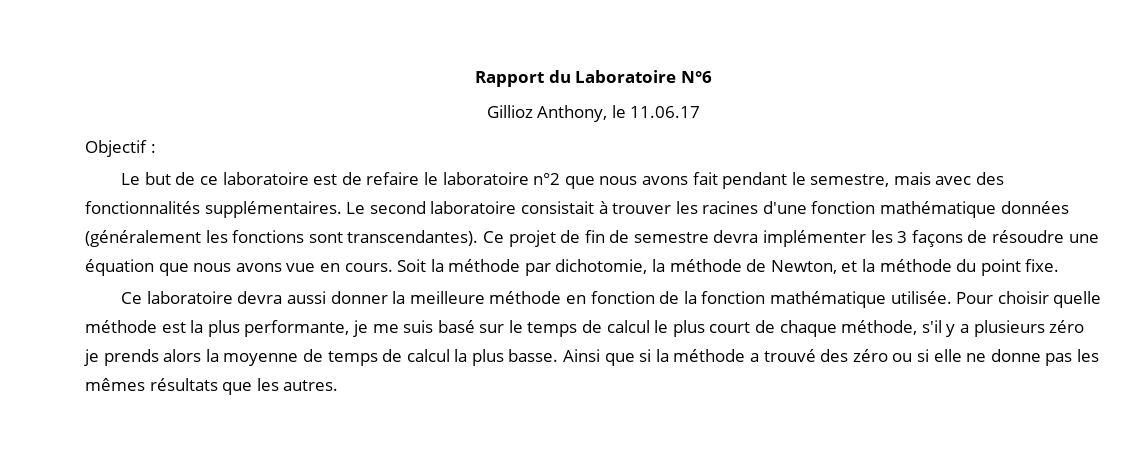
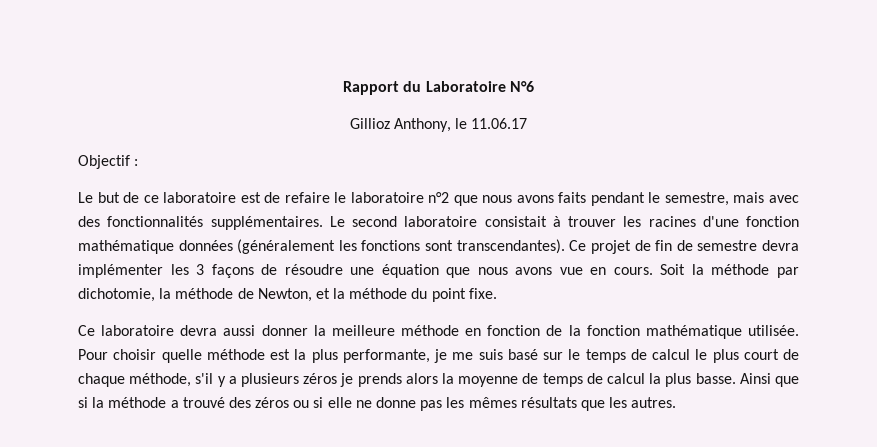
- Le but de ce laboratoire est de refaire le laboratoire n°2 que nous avons fait pendant le semestre, mais avec des fonctionnalités supplémentaires.
+ Le but de ce laboratoire est de refaire le laboratoire n°2 que nous avons faits pendant le semestre, mais avec des fonctionnalités supplémentaires.
- Pour choisir quelle méthode est la plus performante, je me suis basé sur le temps de calcul le plus court de chaque méthode, s'il y a plusieurs zéro je prends alors la moyenne de temps de calcul la plus basse.
+ Pour choisir quelle méthode est la plus performante, je me suis basé sur le temps de calcul le plus court de chaque méthode, s'il y a plusieurs zéros je prends alors la moyenne de temps de calcul la plus basse.
- Ainsi que si la méthode a trouvé des zéro ou si elle ne donne pas les mêmes résultats que les autres.
+ Ainsi que si la méthode a trouvé des zéros ou si elle ne donne pas les mêmes résultats que les autres.

